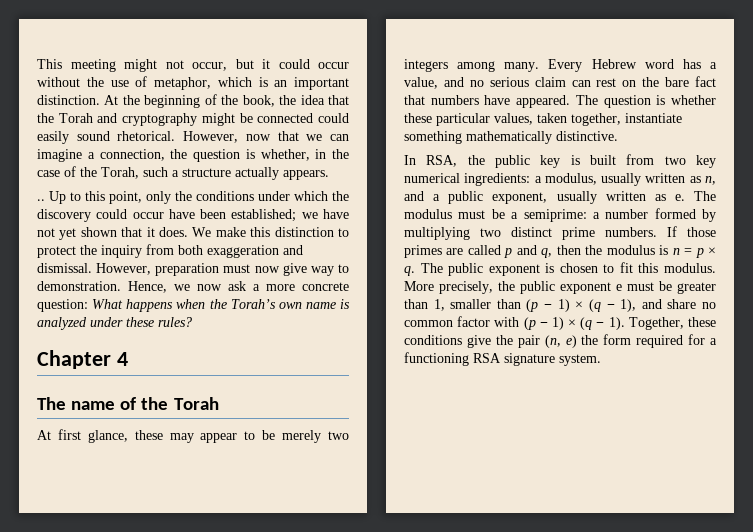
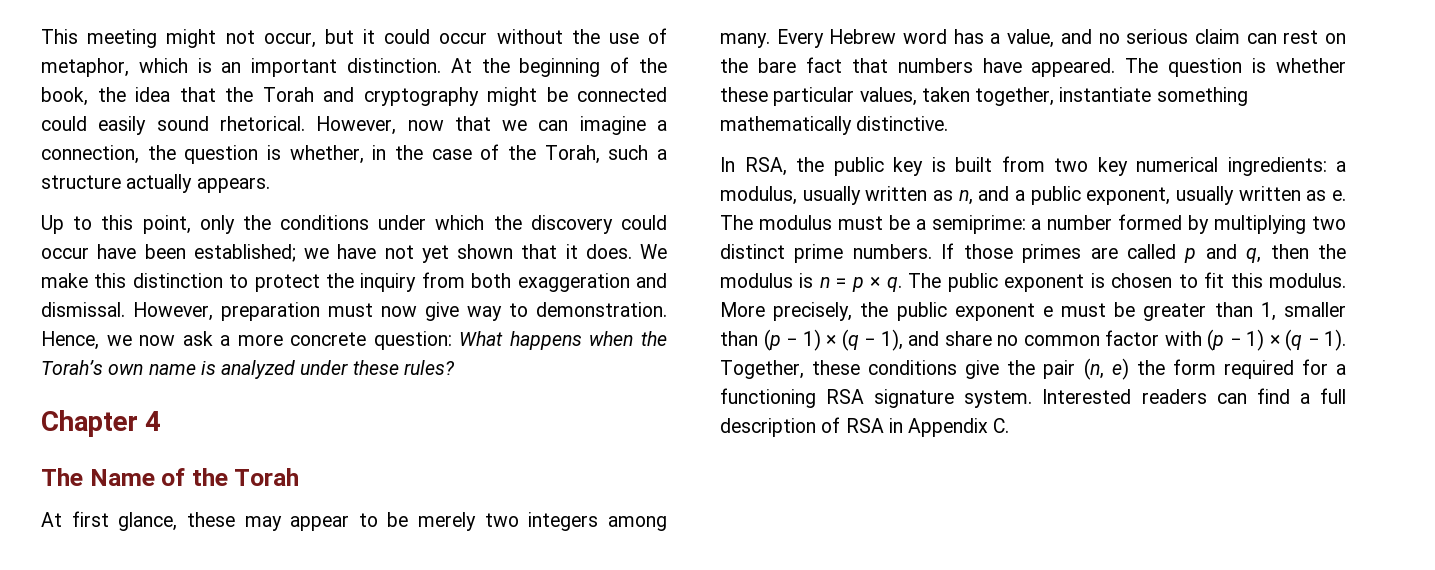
- ..
- The name of the Torah
+ The Name of the Torah
+ Interested readers can find a full description of RSA in Appendix C.

